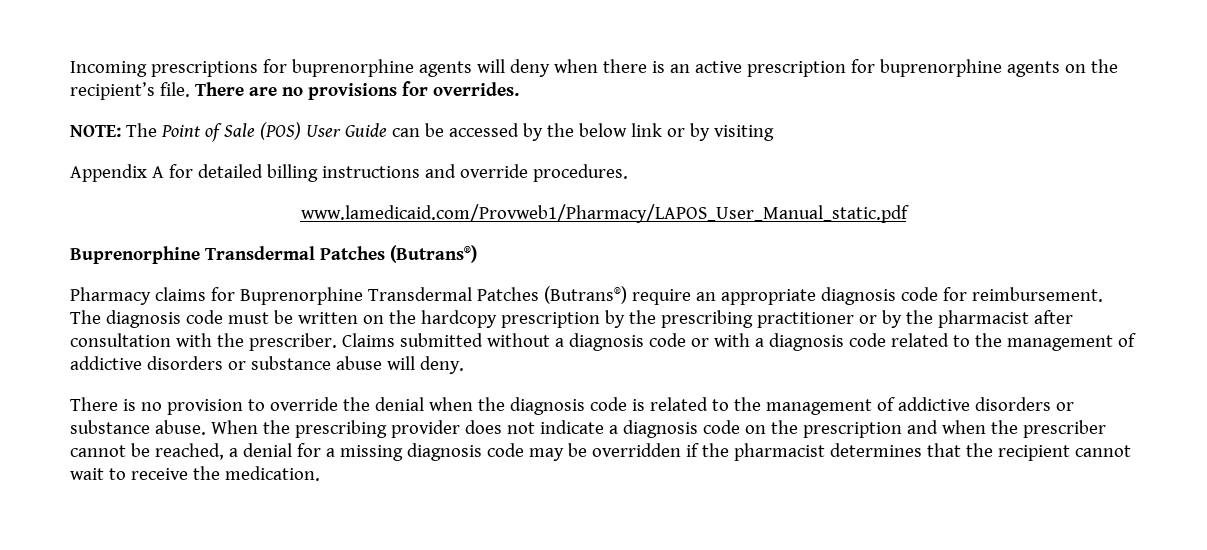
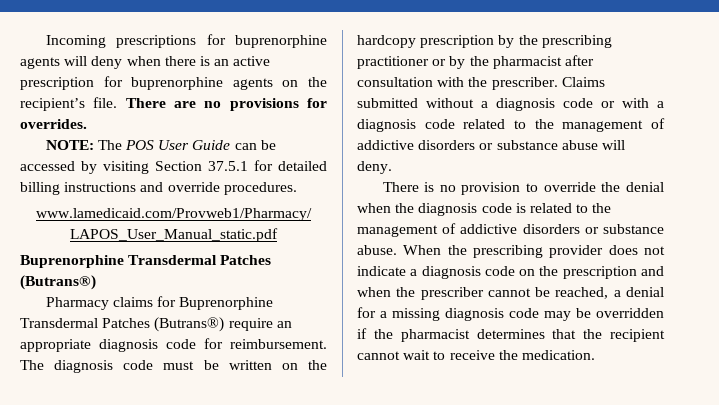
- NOTE: The Point of Sale (POS) User Guide can be accessed by the below link or by visiting
- Appendix A for detailed billing instructions and override procedures.
+ NOTE: The POS User Guide can be accessed by visiting Section 37.5.1 for detailed billing instructions and override procedures.

